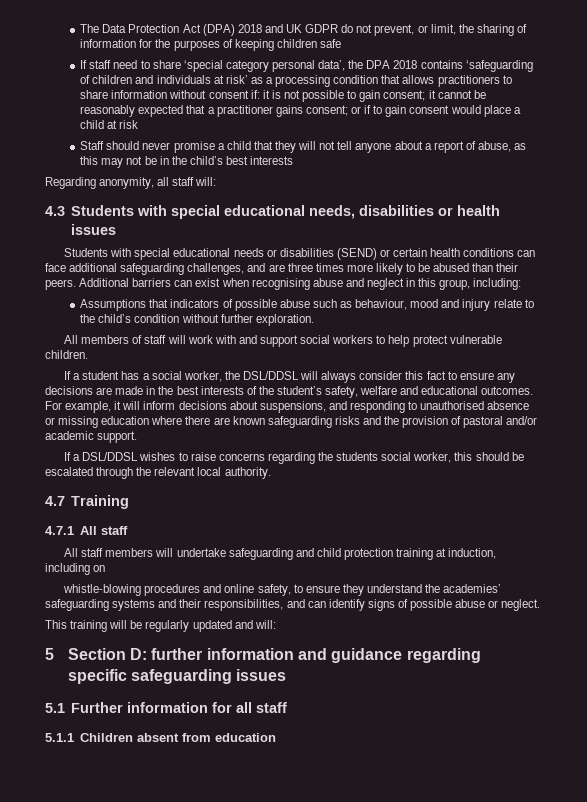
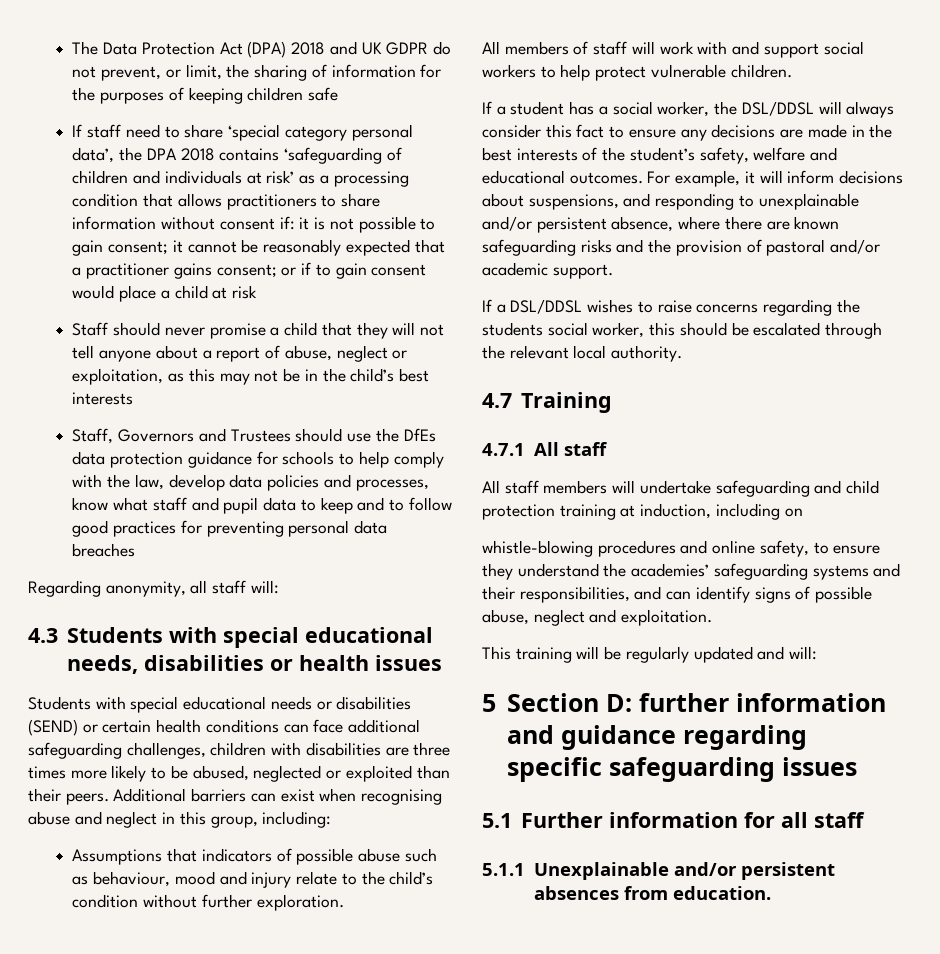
- Staff should never promise a child that they will not tell anyone about a report of abuse, as this may not be in the child’s best interests
+ Staff should never promise a child that they will not tell anyone about a report of abuse, neglect or exploitation, as this may not be in the child’s best interests
+ Staff, Governors and Trustees should use the DfEs data protection guidance for schools to help comply with the law, develop data policies and processes, know what staff and pupil data to keep and to follow good practices for preventing personal data breaches
- Students with special educational needs or disabilities (SEND) or certain health conditions can face additional safeguarding challenges, and are three times more likely to be abused than their peers.
+ Students with special educational needs or disabilities (SEND) or certain health conditions can face additional safeguarding challenges, children with disabilities are three times more likely to be abused, neglected or exploited than their peers.
- For example, it will inform decisions about suspensions, and responding to unauthorised absence or missing education where there are known safeguarding risks and the provision of pastoral and/or academic support.
+ For example, it will inform decisions about suspensions, and responding to unexplainable and/or persistent absence, where there are known safeguarding risks and the provision of pastoral and/or academic support.
- whistle-blowing procedures and online safety, to ensure they understand the academies’ safeguarding systems and their responsibilities, and can identify signs of possible abuse or neglect.
+ whistle-blowing procedures and online safety, to ensure they understand the academies’ safeguarding systems and their responsibilities, and can identify signs of possible abuse, neglect and exploitation.
- 5.1.1 Children absent from education
+ 5.1.1 Unexplainable and/or persistent absences from education.

